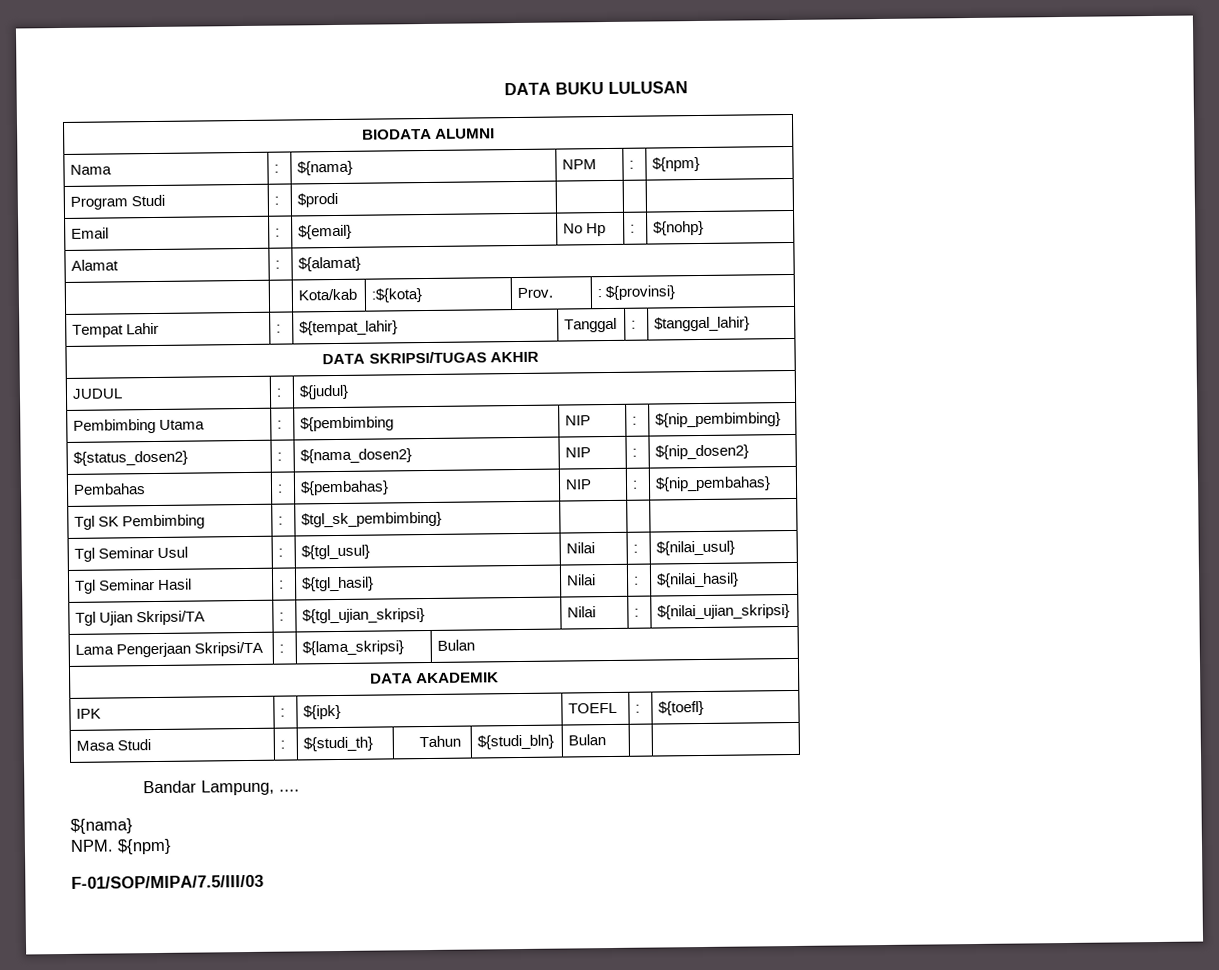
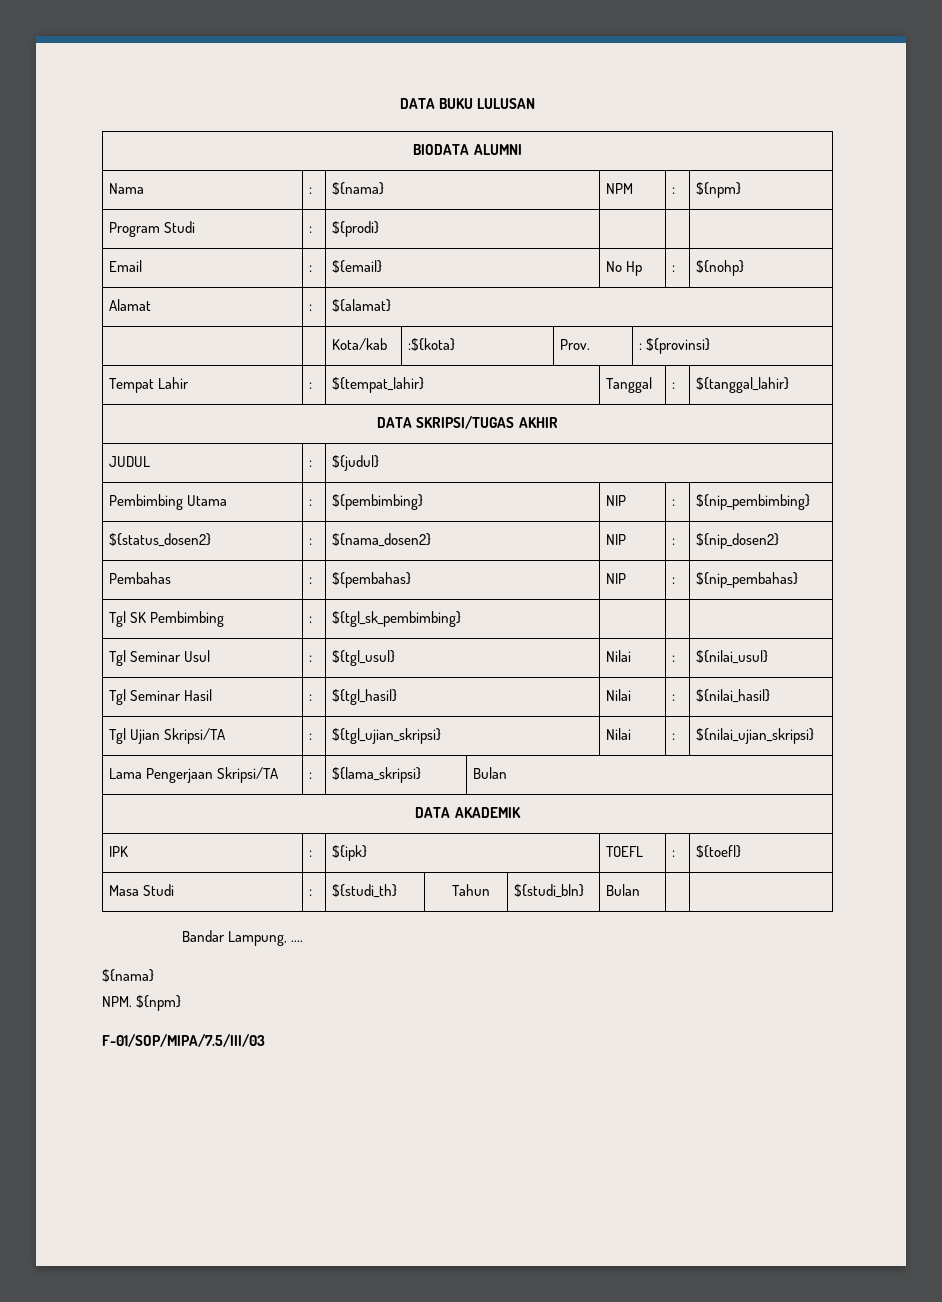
- Program Studi | : | $prodi | | |
+ Program Studi | : | ${prodi} | | |
- Tempat Lahir | : | ${tempat_lahir} | Tanggal | : | $tanggal_lahir}
+ Tempat Lahir | : | ${tempat_lahir} | Tanggal | : | ${tanggal_lahir}
- Pembimbing Utama | : | ${pembimbing | NIP | : | ${nip_pembimbing}
+ Pembimbing Utama | : | ${pembimbing} | NIP | : | ${nip_pembimbing}
- Tgl SK Pembimbing | : | $tgl_sk_pembimbing} | | |
+ Tgl SK Pembimbing | : | ${tgl_sk_pembimbing} | | |

